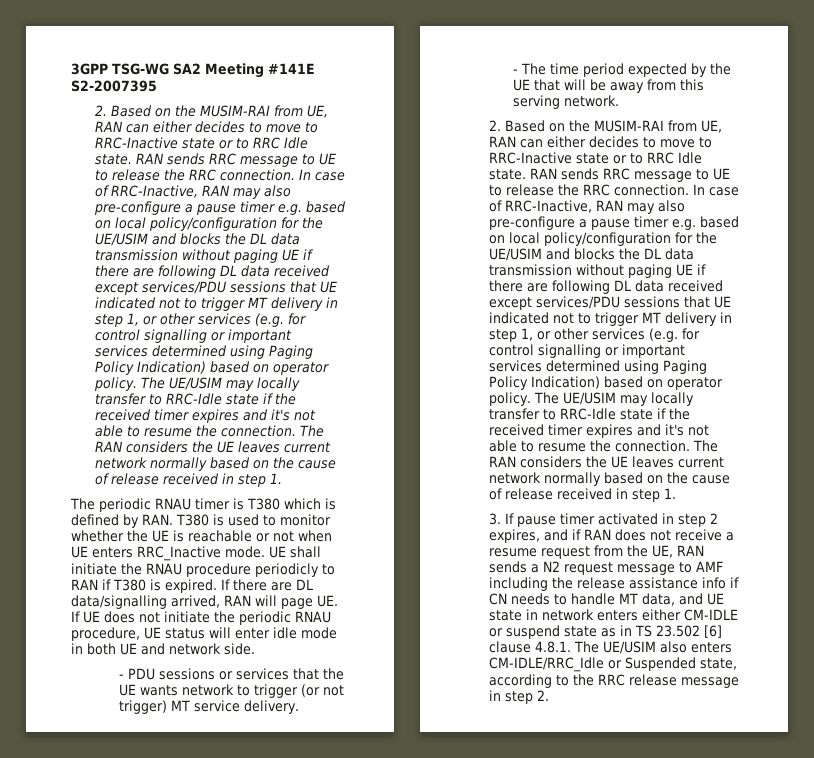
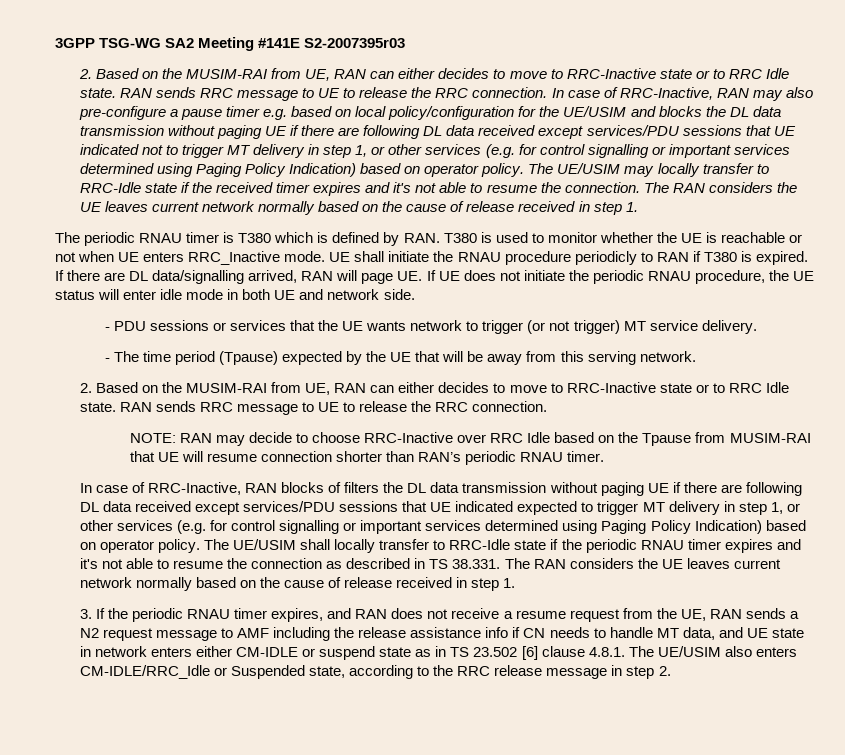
- 3GPP TSG-WG SA2 Meeting #141E S2-2007395
+ 3GPP TSG-WG SA2 Meeting #141E S2-2007395r03
- If there are DL data/signalling arrived, RAN will page UE. If UE does not initiate the periodic RNAU procedure, UE status will enter idle mode in both UE and network side.
+ If there are DL data/signalling arrived, RAN will page UE. If UE does not initiate the periodic RNAU procedure, the UE status will enter idle mode in both UE and network side.
- - The time period expected by the UE that will be away from this serving network.
- 2. Based on the MUSIM-RAI from UE, RAN can either decides to move to RRC-Inactive state or to RRC Idle state. RAN sends RRC message to UE to release the RRC connection. In case of RRC-Inactive, RAN may also pre-configure a pause timer e.g. based on local policy/configuration for the UE/USIM and blocks the DL data transmission without paging UE if there are following DL data received except services/PDU sessions that UE indicated not to trigger MT delivery in step 1, or other services (e.g. for control signalling or important services determined using Paging Policy Indication) based on operator policy. The UE/USIM may locally transfer to RRC-Idle state if the received timer expires and it's not able to resume the connection. The RAN considers the UE leaves current network normally based on the cause of release received in step 1.
+ - The time period (Tpause) expected by the UE that will be away from this serving network.
+ 2. Based on the MUSIM-RAI from UE, RAN can either decides to move to RRC-Inactive state or to RRC Idle state. RAN sends RRC message to UE to release the RRC connection.
+ NOTE: RAN may decide to choose RRC-Inactive over RRC Idle based on the Tpause from MUSIM-RAI that UE will resume connection shorter than RAN’s periodic RNAU timer.
+ In case of RRC-Inactive, RAN blocks of filters the DL data transmission without paging UE if there are following DL data received except services/PDU sessions that UE indicated expected to trigger MT delivery in step 1, or other services (e.g. for control signalling or important services determined using Paging Policy Indication) based on operator policy. The UE/USIM shall locally transfer to RRC-Idle state if the periodic RNAU timer expires and it's not able to resume the connection as described in TS 38.331. The RAN considers the UE leaves current network normally based on the cause of release received in step 1.
- 3. If pause timer activated in step 2 expires, and if RAN does not receive a resume request from the UE, RAN sends a N2 request message to AMF including the release assistance info if CN needs to handle MT data, and UE state in network enters either CM-IDLE or suspend state as in TS 23.502 [6] clause 4.8.1. The UE/USIM also enters CM-IDLE/RRC_Idle or Suspended state, according to the RRC release message in step 2.
+ 3. If the periodic RNAU timer expires, and RAN does not receive a resume request from the UE, RAN sends a N2 request message to AMF including the release assistance info if CN needs to handle MT data, and UE state in network enters either CM-IDLE or suspend state as in TS 23.502 [6] clause 4.8.1. The UE/USIM also enters CM-IDLE/RRC_Idle or Suspended state, according to the RRC release message in step 2.

